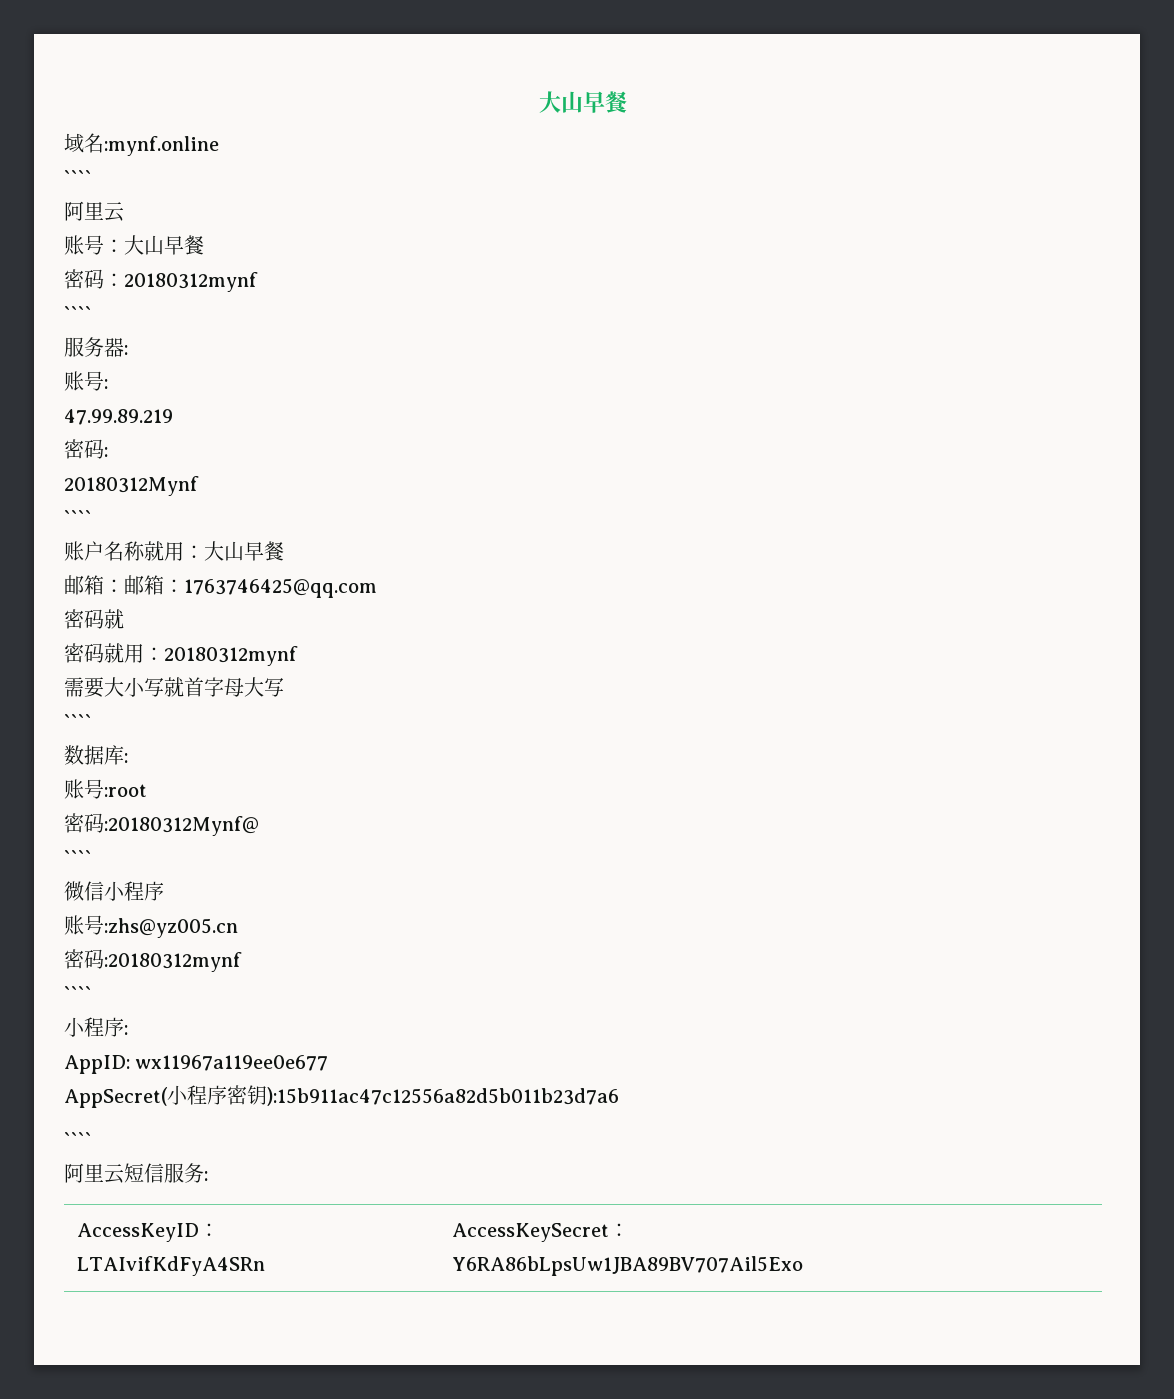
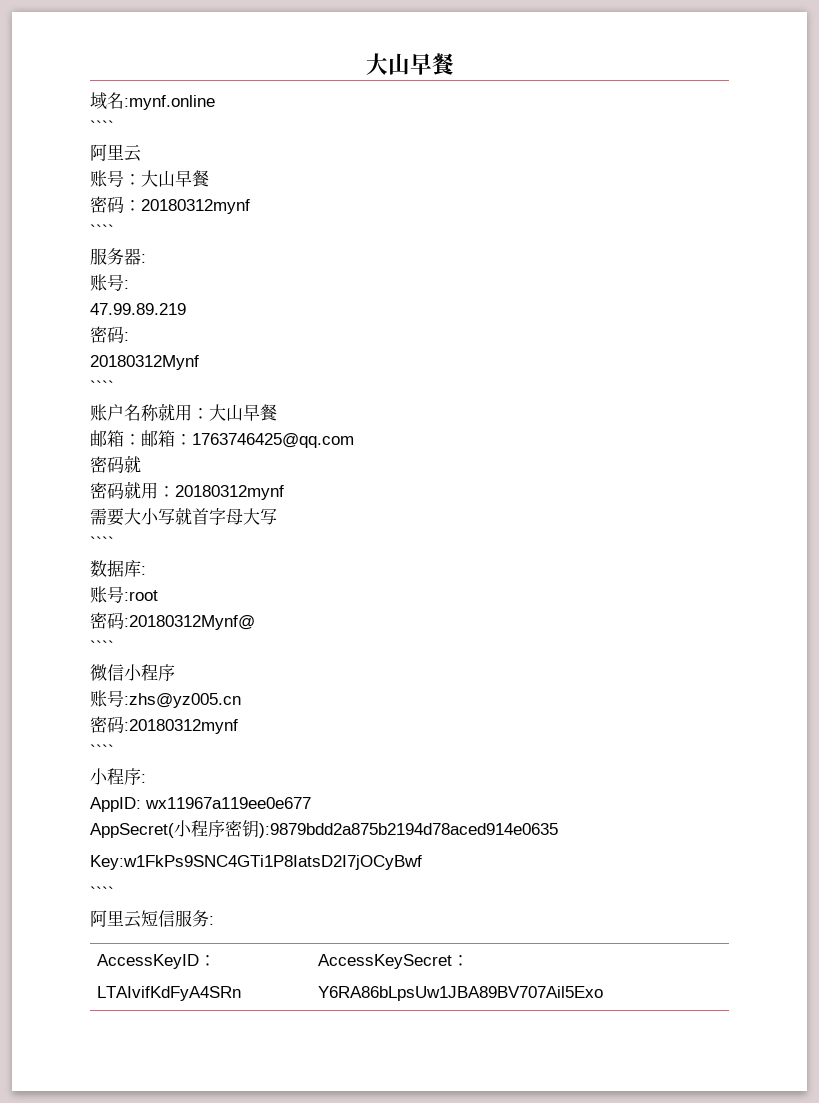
- AppSecret(小程序密钥):15b911ac47c12556a82d5b011b23d7a6
+ AppSecret(小程序密钥):9879bdd2a875b2194d78aced914e0635
+ Key:w1FkPs9SNC4GTi1P8IatsD2I7jOCyBwf

